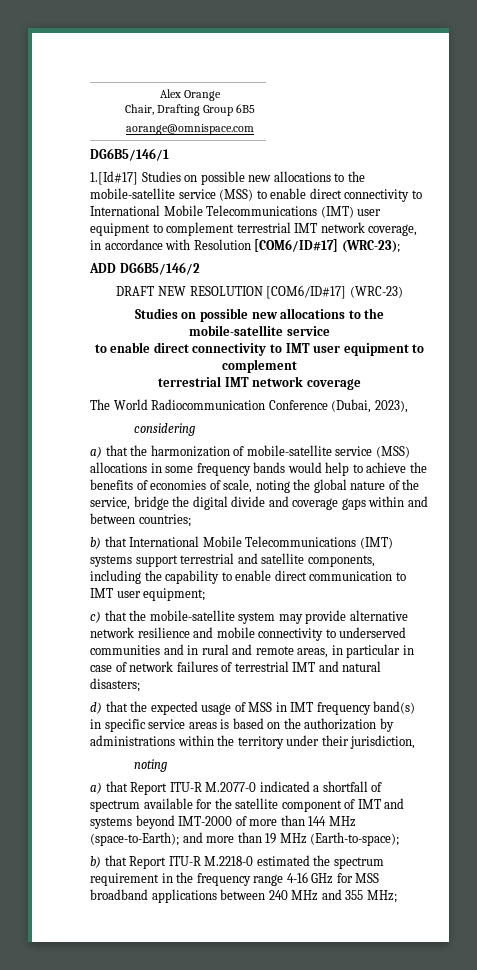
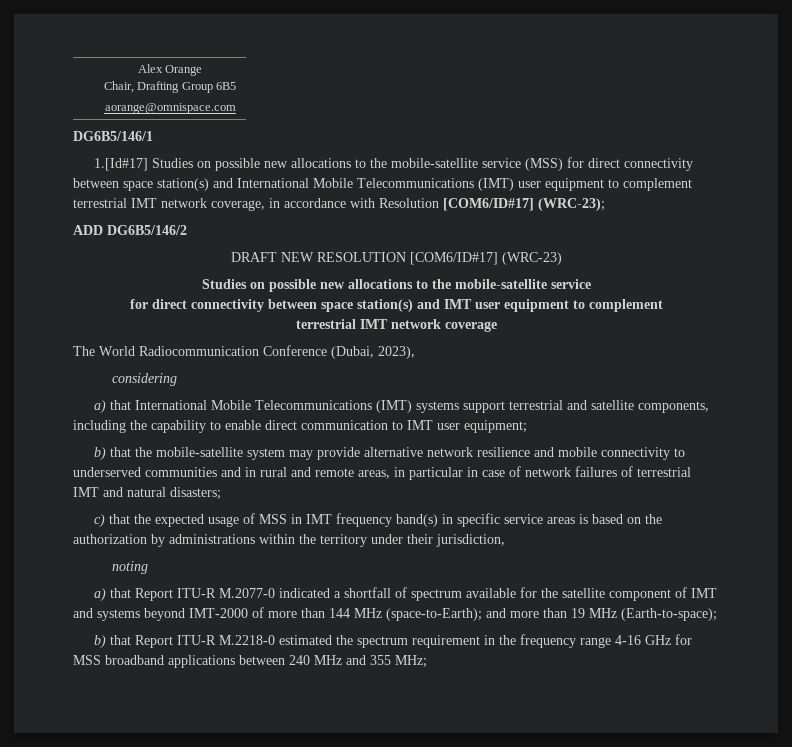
- 1.[Id#17] Studies on possible new allocations to the mobile-satellite service (MSS) to enable direct connectivity to International Mobile Telecommunications (IMT) user equipment to complement terrestrial IMT network coverage, in accordance with Resolution [COM6/ID#17] (WRC-23);
+ 1.[Id#17] Studies on possible new allocations to the mobile-satellite service (MSS) for direct connectivity between space station(s) and International Mobile Telecommunications (IMT) user equipment to complement terrestrial IMT network coverage, in accordance with Resolution [COM6/ID#17] (WRC-23);
- to enable direct connectivity to IMT user equipment to complement
+ for direct connectivity between space station(s) and IMT user equipment to complement
- a) that the harmonization of mobile-satellite service (MSS) allocations in some frequency bands would help to achieve the benefits of economies of scale, noting the global nature of the service, bridge the digital divide and coverage gaps within and between countries;
- b) that International Mobile Telecommunications (IMT) systems support terrestrial and satellite components, including the capability to enable direct communication to IMT user equipment;
+ a) that International Mobile Telecommunications (IMT) systems support terrestrial and satellite components, including the capability to enable direct communication to IMT user equipment;
- c) that the mobile-satellite system may provide alternative network resilience and mobile connectivity to underserved communities and in rural and remote areas, in particular in case of network failures of terrestrial IMT and natural disasters;
+ b) that the mobile-satellite system may provide alternative network resilience and mobile connectivity to underserved communities and in rural and remote areas, in particular in case of network failures of terrestrial IMT and natural disasters;
- d) that the expected usage of MSS in IMT frequency band(s) in specific service areas is based on the authorization by administrations within the territory under their jurisdiction,
+ c) that the expected usage of MSS in IMT frequency band(s) in specific service areas is based on the authorization by administrations within the territory under their jurisdiction,

